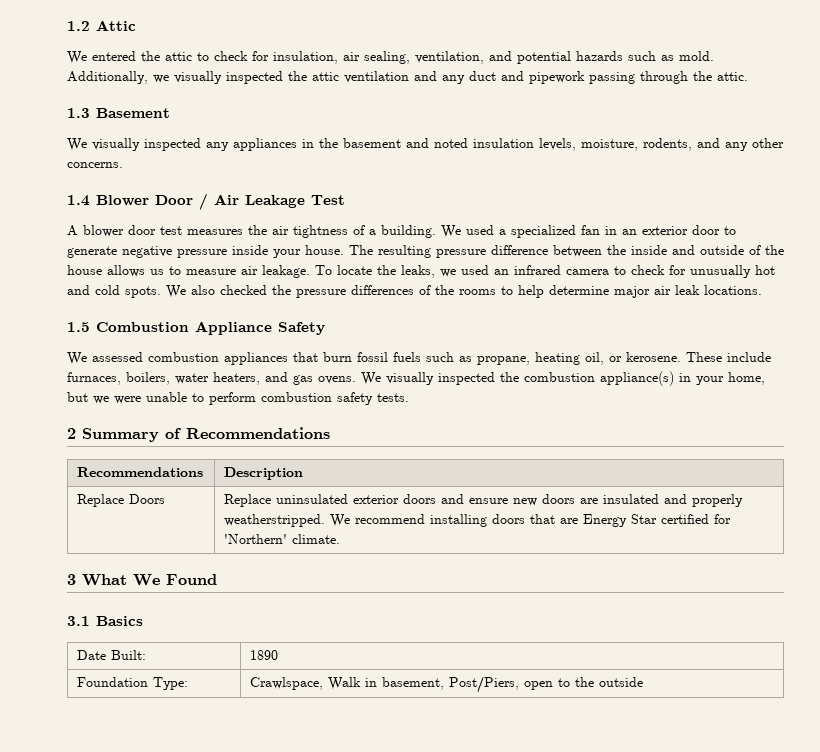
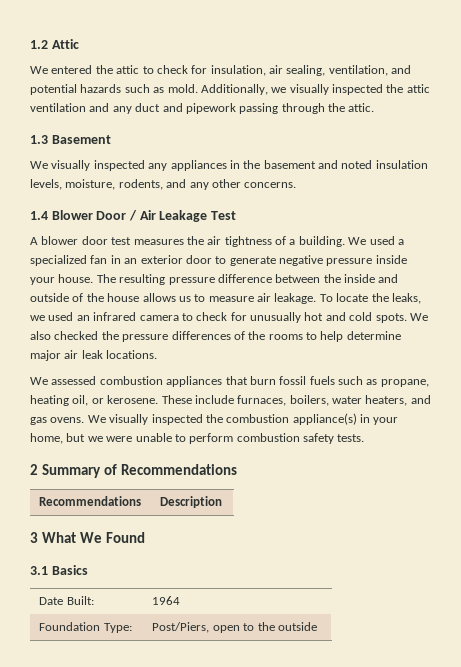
- 1.5 Combustion Appliance Safety
- Replace Doors | Replace uninsulated exterior doors and ensure new doors are insulated and properly weatherstripped. We recommend installing doors that are Energy Star certified for 'Northern' climate.
- Date Built: | 1890
+ Date Built: | 1964
- Foundation Type: | Crawlspace, Walk in basement, Post/Piers, open to the outside
+ Foundation Type: | Post/Piers, open to the outside

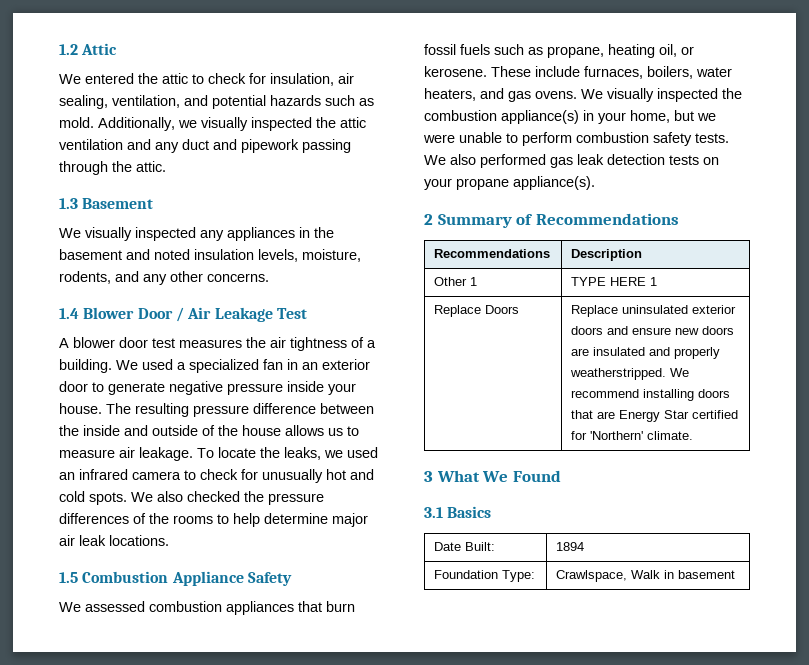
+ 1.5 Combustion Appliance Safety
+ We also performed gas leak detection tests on your propane appliance(s).
+ Other 1 | TYPE HERE 1
+ Replace Doors | Replace uninsulated exterior doors and ensure new doors are insulated and properly weatherstripped. We recommend installing doors that are Energy Star certified for 'Northern' climate.
- Date Built: | 1964
+ Date Built: | 1894
- Foundation Type: | Post/Piers, open to the outside
+ Foundation Type: | Crawlspace, Walk in basement

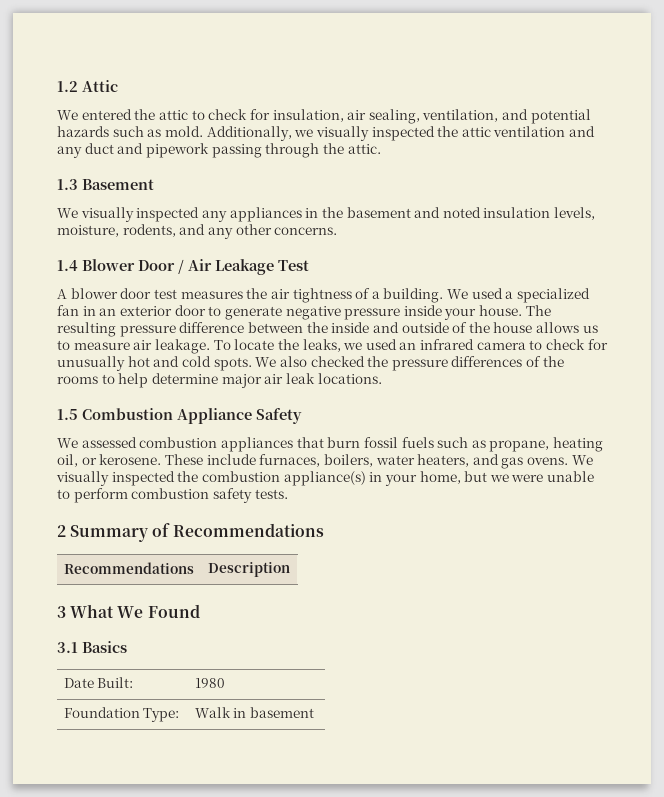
- We also performed gas leak detection tests on your propane appliance(s).
- Other 1 | TYPE HERE 1
- Replace Doors | Replace uninsulated exterior doors and ensure new doors are insulated and properly weatherstripped. We recommend installing doors that are Energy Star certified for 'Northern' climate.
- Date Built: | 1894
+ Date Built: | 1980
- Foundation Type: | Crawlspace, Walk in basement
+ Foundation Type: | Walk in basement

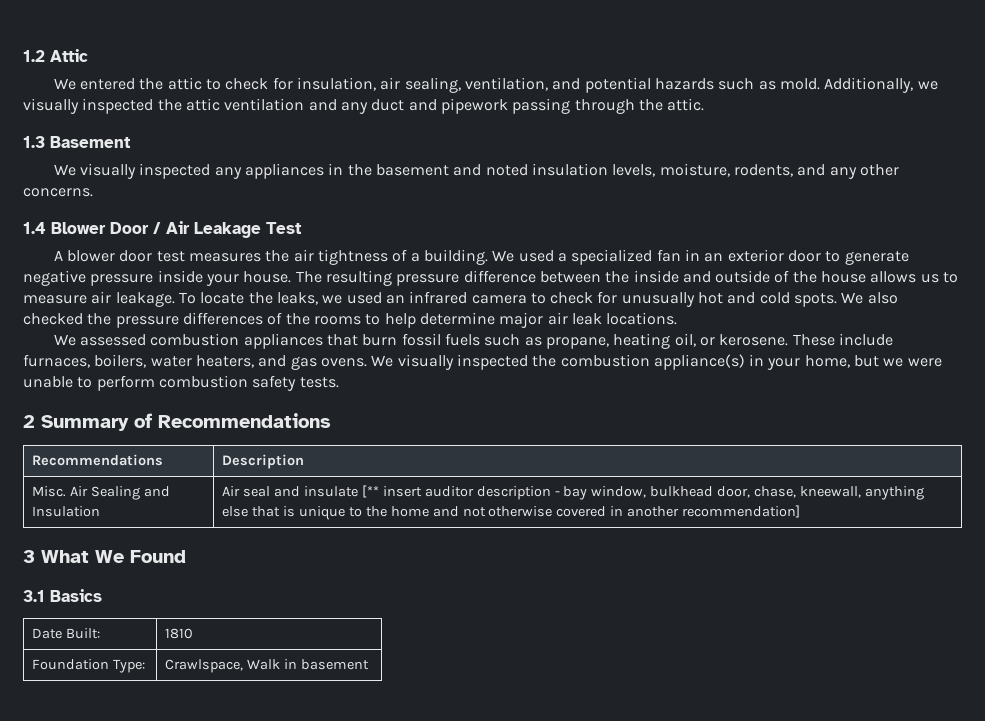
- 1.5 Combustion Appliance Safety
+ Misc. Air Sealing and Insulation | Air seal and insulate [** insert auditor description - bay window, bulkhead door, chase, kneewall, anything else that is unique to the home and not otherwise covered in another recommendation]
- Date Built: | 1980
+ Date Built: | 1810
- Foundation Type: | Walk in basement
+ Foundation Type: | Crawlspace, Walk in basement

